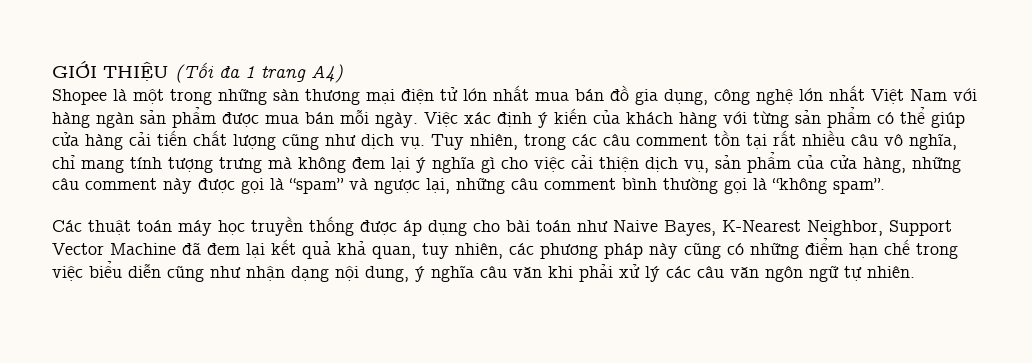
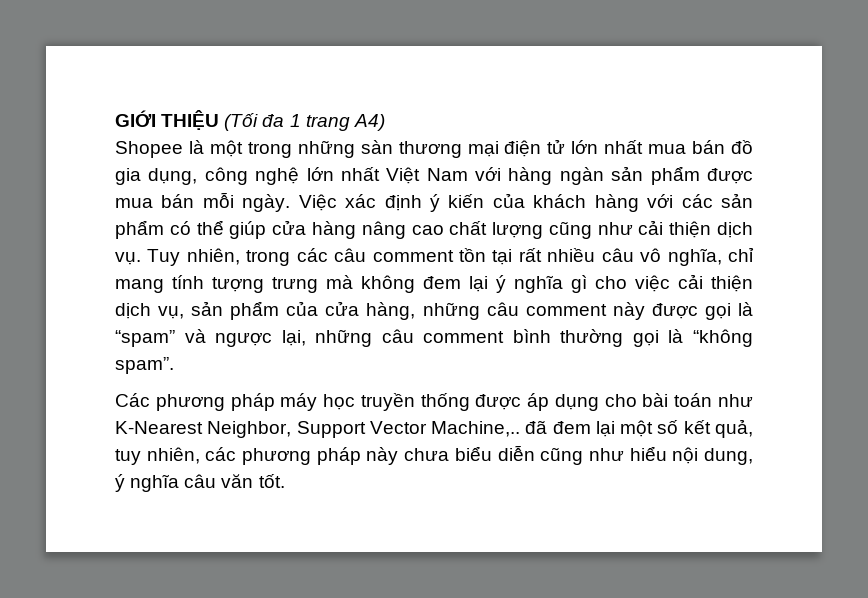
- Việc xác định ý kiến của khách hàng với từng sản phẩm có thể giúp cửa hàng cải tiến chất lượng cũng như dịch vụ.
+ Việc xác định ý kiến của khách hàng với các sản phẩm có thể giúp cửa hàng nâng cao chất lượng cũng như cải thiện dịch vụ.
- Các thuật toán máy học truyền thống được áp dụng cho bài toán như Naive Bayes, K-Nearest Neighbor, Support Vector Machine đã đem lại kết quả khả quan, tuy nhiên, các phương pháp này cũng có những điểm hạn chế trong việc biểu diễn cũng như nhận dạng nội dung, ý nghĩa câu văn khi phải xử lý các câu văn ngôn ngữ tự nhiên.
+ Các phương pháp máy học truyền thống được áp dụng cho bài toán như K-Nearest Neighbor, Support Vector Machine,.. đã đem lại một số kết quả, tuy nhiên, các phương pháp này chưa biểu diễn cũng như hiểu nội dung, ý nghĩa câu văn tốt.

